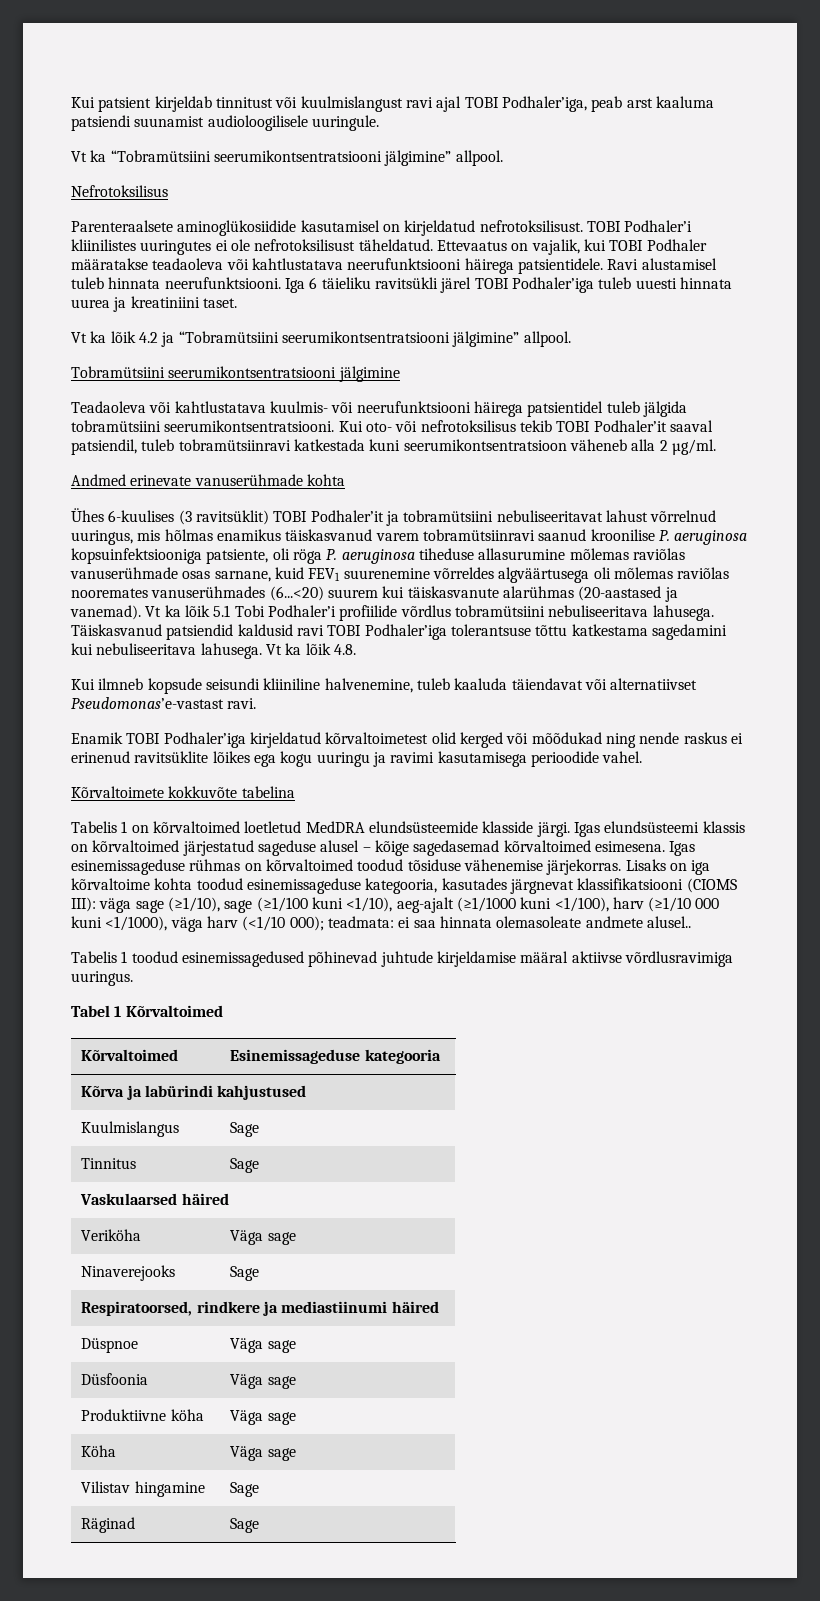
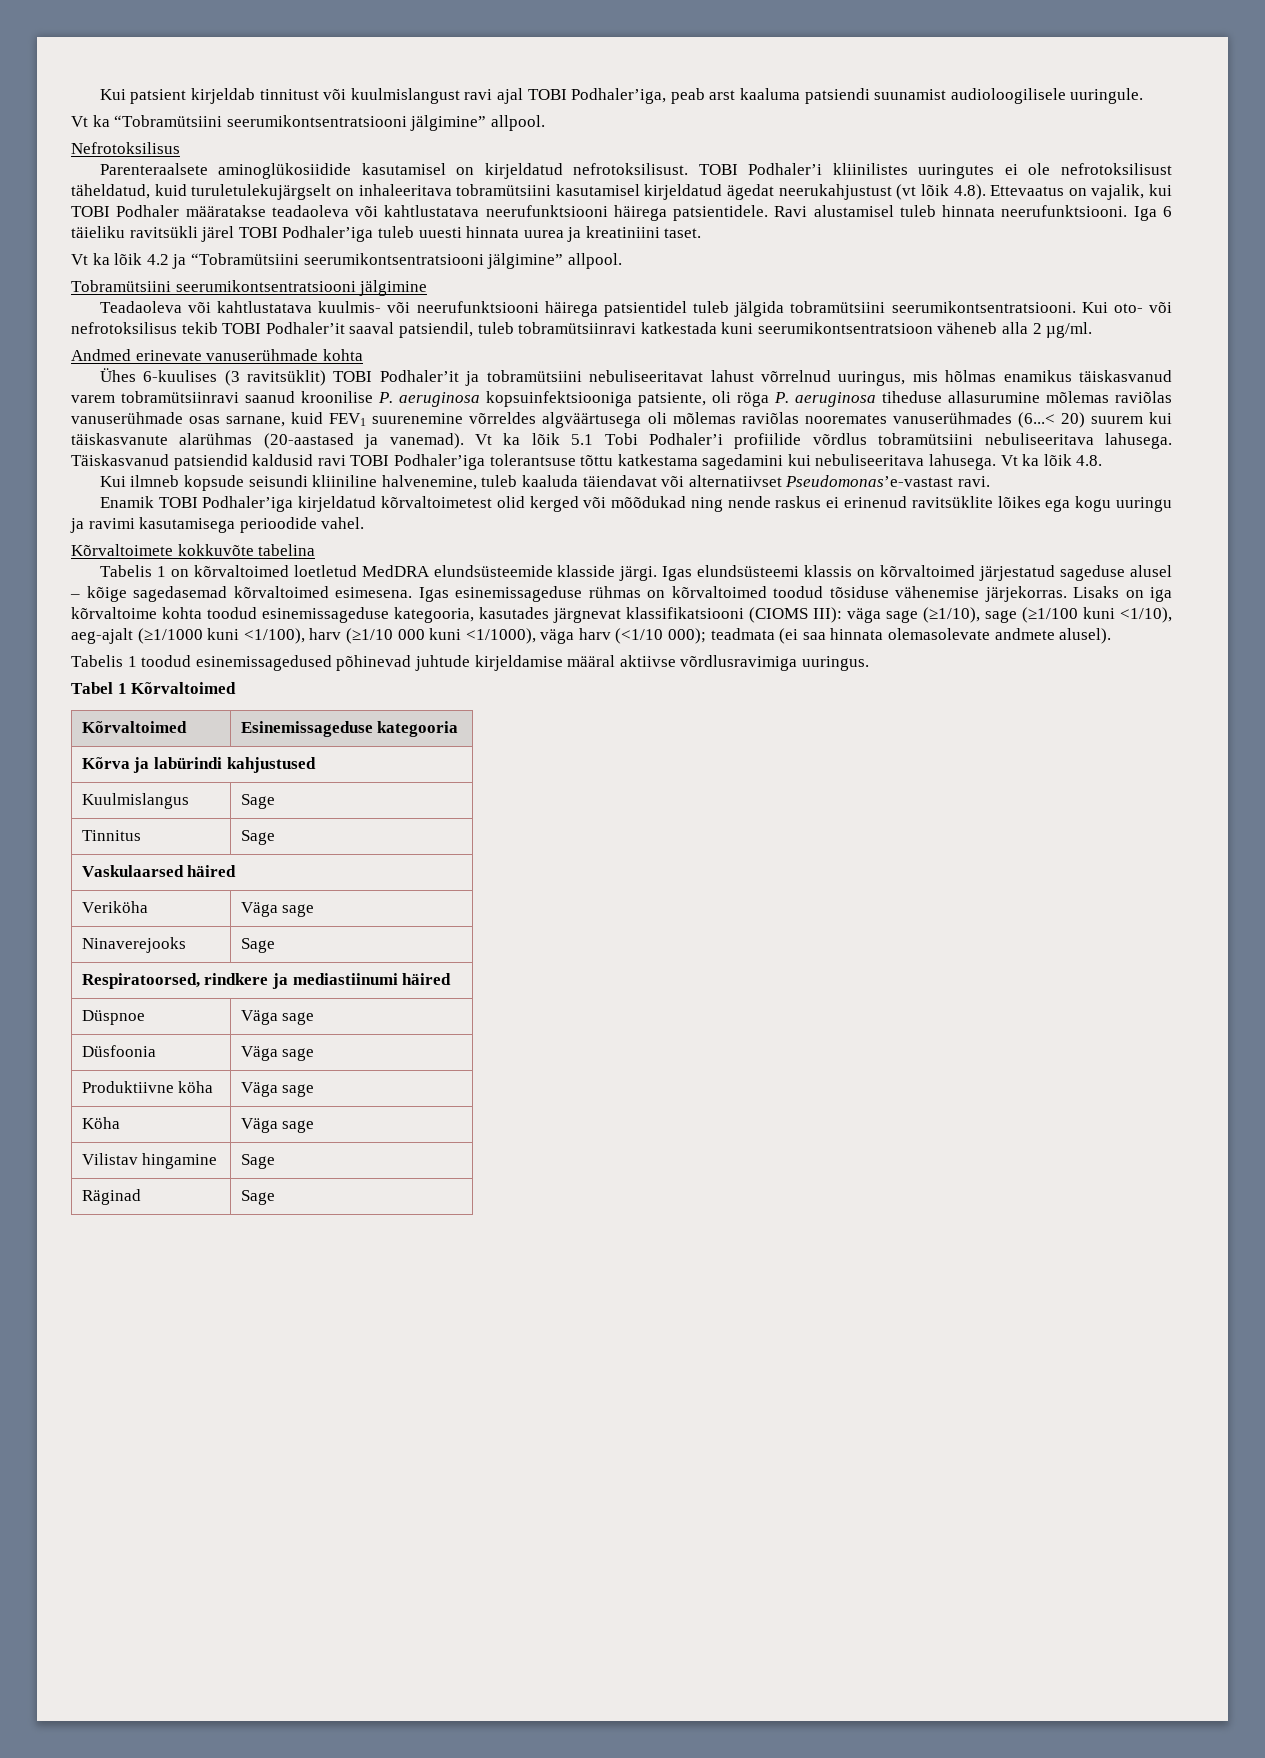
- TOBI Podhaler’i kliinilistes uuringutes ei ole nefrotoksilisust täheldatud. Ettevaatus on vajalik, kui TOBI Podhaler määratakse teadaoleva või kahtlustatava neerufunktsiooni häirega patsientidele.
+ TOBI Podhaler’i kliinilistes uuringutes ei ole nefrotoksilisust täheldatud, kuid turuletulekujärgselt on inhaleeritava tobramütsiini kasutamisel kirjeldatud ägedat neerukahjustust (vt lõik 4.8). Ettevaatus on vajalik, kui TOBI Podhaler määratakse teadaoleva või kahtlustatava neerufunktsiooni häirega patsientidele.
- Ühes 6-kuulises (3 ravitsüklit) TOBI Podhaler’it ja tobramütsiini nebuliseeritavat lahust võrrelnud uuringus, mis hõlmas enamikus täiskasvanud varem tobramütsiinravi saanud kroonilise P. aeruginosa kopsuinfektsiooniga patsiente, oli röga P. aeruginosa tiheduse allasurumine mõlemas raviõlas vanuserühmade osas sarnane, kuid FEV1 suurenemine võrreldes algväärtusega oli mõlemas raviõlas nooremates vanuserühmades (6...<20) suurem kui täiskasvanute alarühmas (20-aastased ja vanemad).
+ Ühes 6-kuulises (3 ravitsüklit) TOBI Podhaler’it ja tobramütsiini nebuliseeritavat lahust võrrelnud uuringus, mis hõlmas enamikus täiskasvanud varem tobramütsiinravi saanud kroonilise P. aeruginosa kopsuinfektsiooniga patsiente, oli röga P. aeruginosa tiheduse allasurumine mõlemas raviõlas vanuserühmade osas sarnane, kuid FEV1 suurenemine võrreldes algväärtusega oli mõlemas raviõlas nooremates vanuserühmades (6...< 20) suurem kui täiskasvanute alarühmas (20-aastased ja vanemad).
- Lisaks on iga kõrvaltoime kohta toodud esinemissageduse kategooria, kasutades järgnevat klassifikatsiooni (CIOMS III): väga sage (≥1/10), sage (≥1/100 kuni <1/10), aeg-ajalt (≥1/1000 kuni <1/100), harv (≥1/10 000 kuni <1/1000), väga harv (<1/10 000); teadmata: ei saa hinnata olemasoleate andmete alusel..
+ Lisaks on iga kõrvaltoime kohta toodud esinemissageduse kategooria, kasutades järgnevat klassifikatsiooni (CIOMS III): väga sage (≥1/10), sage (≥1/100 kuni <1/10), aeg-ajalt (≥1/1000 kuni <1/100), harv (≥1/10 000 kuni <1/1000), väga harv (<1/10 000); teadmata (ei saa hinnata olemasolevate andmete alusel).

